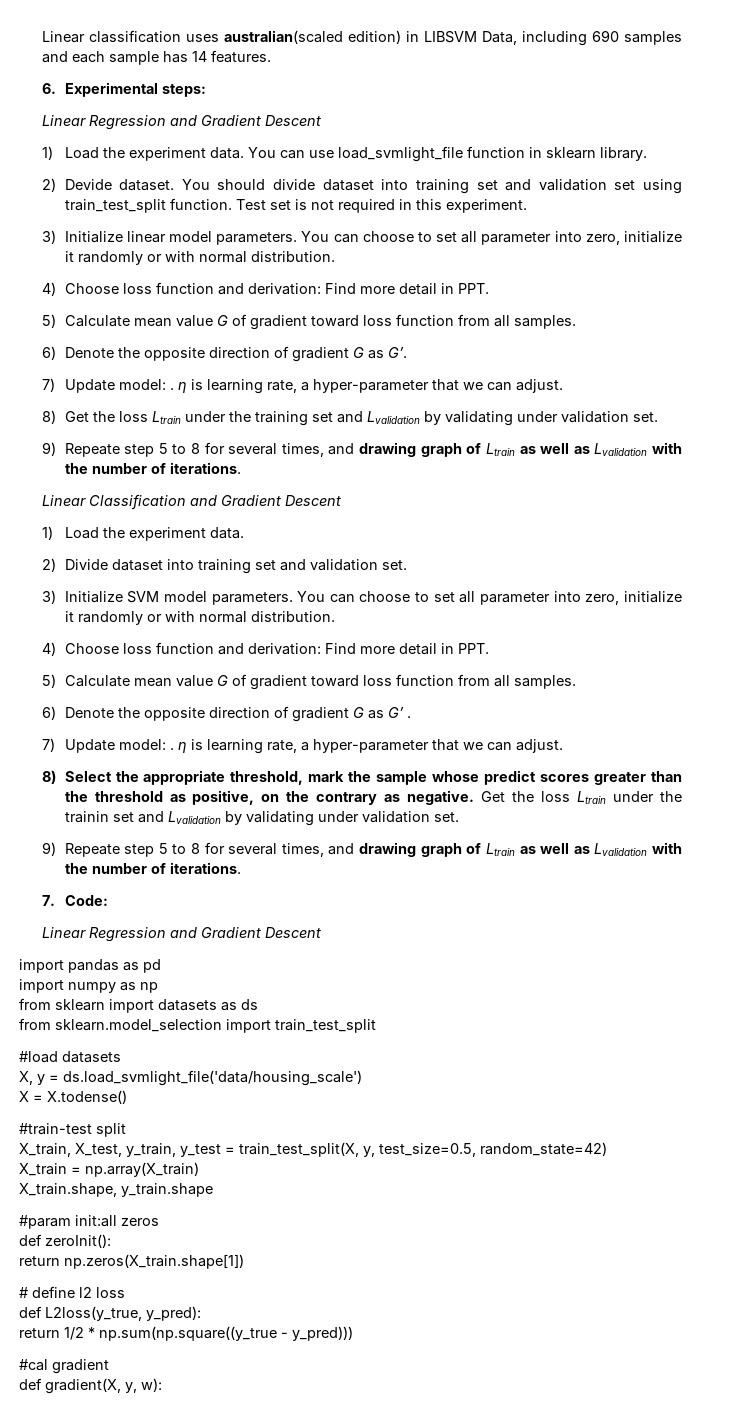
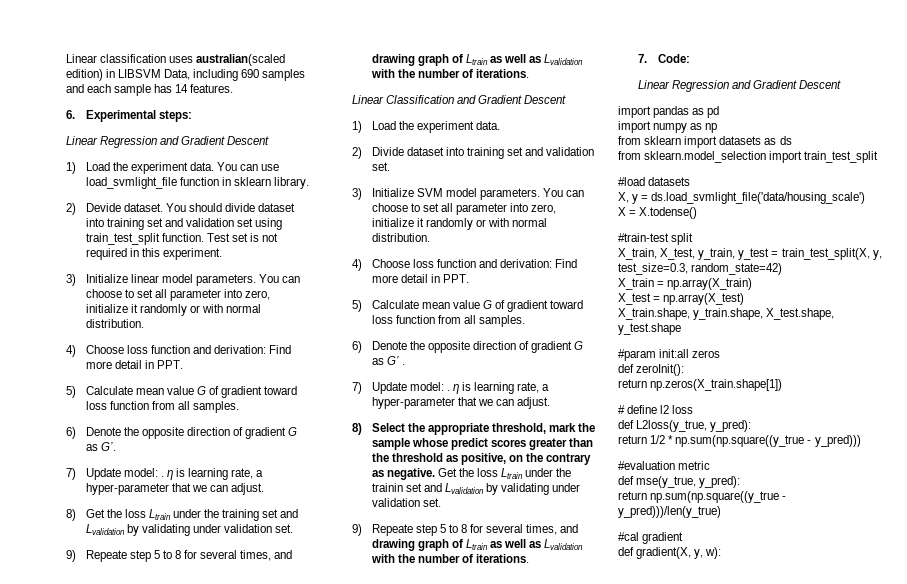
- X_train, X_test, y_train, y_test = train_test_split(X, y, test_size=0.5, random_state=42)
+ X_train, X_test, y_train, y_test = train_test_split(X, y, test_size=0.3, random_state=42)
- X_train.shape, y_train.shape
+ X_test = np.array(X_test)
+ X_train.shape, y_train.shape, X_test.shape, y_test.shape
+ #evaluation metric
+ def mse(y_true, y_pred):
+ return np.sum(np.square((y_true - y_pred)))/len(y_true)

